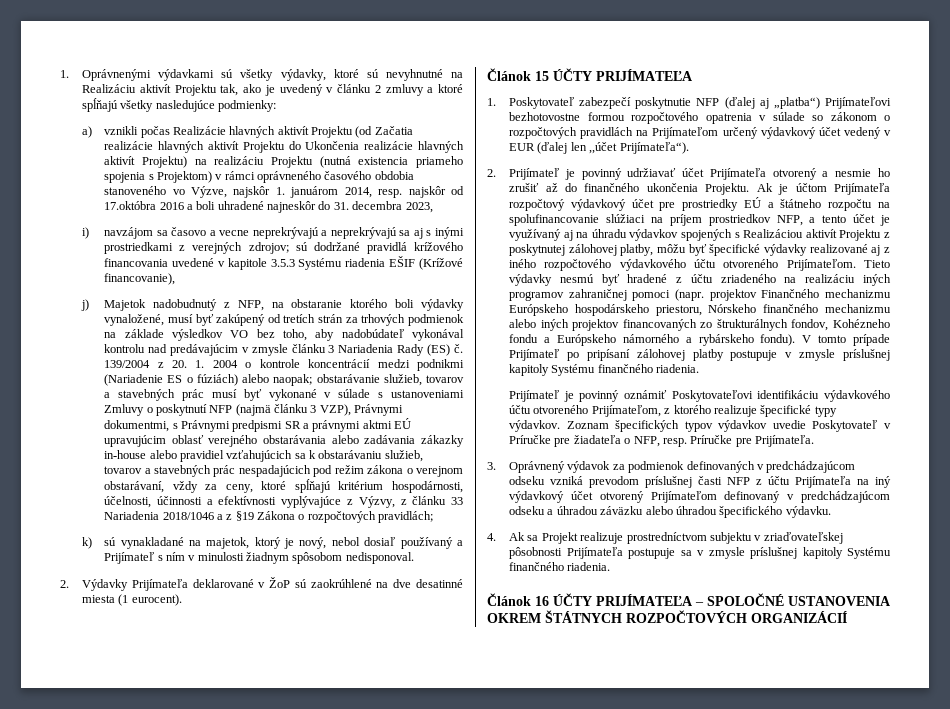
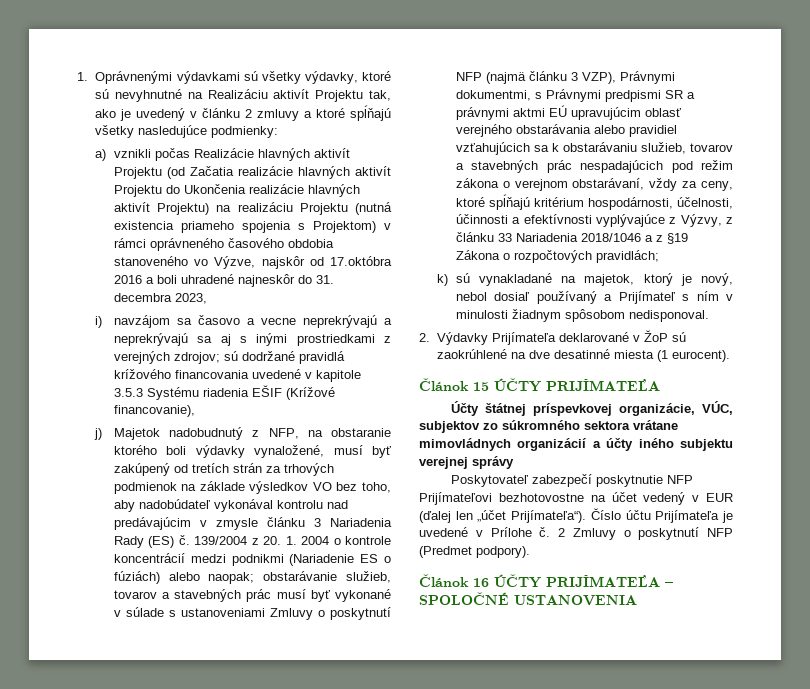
- a) vznikli počas Realizácie hlavných aktivít Projektu (od Začatia realizácie hlavných aktivít Projektu do Ukončenia realizácie hlavných aktivít Projektu) na realizáciu Projektu (nutná existencia priameho spojenia s Projektom) v rámci oprávneného časového obdobia stanoveného vo Výzve, najskôr 1. januárom 2014, resp. najskôr od 17.októbra 2016 a boli uhradené najneskôr do 31. decembra 2023,
+ a) vznikli počas Realizácie hlavných aktivít Projektu (od Začatia realizácie hlavných aktivít Projektu do Ukončenia realizácie hlavných aktivít Projektu) na realizáciu Projektu (nutná existencia priameho spojenia s Projektom) v rámci oprávneného časového obdobia stanoveného vo Výzve, najskôr od 17.októbra 2016 a boli uhradené najneskôr do 31. decembra 2023,
- obstarávanie služieb, tovarov a stavebných prác musí byť vykonané v súlade s ustanoveniami Zmluvy o poskytnutí NFP (najmä článku 3 VZP), Právnymi dokumentmi, s Právnymi predpismi SR a právnymi aktmi EÚ upravujúcim oblasť verejného obstarávania alebo zadávania zákazky in-house alebo pravidiel vzťahujúcich sa k obstarávaniu služieb, tovarov a stavebných prác nespadajúcich pod režim zákona o verejnom obstarávaní, vždy za ceny, ktoré spĺňajú kritérium hospodárnosti, účelnosti, účinnosti a efektívnosti vyplývajúce z Výzvy, z článku 33 Nariadenia 2018/1046 a z §19 Zákona o rozpočtových pravidlách;
+ obstarávanie služieb, tovarov a stavebných prác musí byť vykonané v súlade s ustanoveniami Zmluvy o poskytnutí NFP (najmä článku 3 VZP), Právnymi dokumentmi, s Právnymi predpismi SR a právnymi aktmi EÚ upravujúcim oblasť verejného obstarávania alebo pravidiel vzťahujúcich sa k obstarávaniu služieb, tovarov a stavebných prác nespadajúcich pod režim zákona o verejnom obstarávaní, vždy za ceny, ktoré spĺňajú kritérium hospodárnosti, účelnosti, účinnosti a efektívnosti vyplývajúce z Výzvy, z článku 33 Nariadenia 2018/1046 a z §19 Zákona o rozpočtových pravidlách;
- 1. Poskytovateľ zabezpečí poskytnutie NFP (ďalej aj „platba“) Prijímateľovi bezhotovostne formou rozpočtového opatrenia v súlade so zákonom o rozpočtových pravidlách na Prijímateľom určený výdavkový účet vedený v EUR (ďalej len ,,účet Prijímateľa“).
- 2. Prijímateľ je povinný udržiavať účet Prijímateľa otvorený a nesmie ho zrušiť až do finančného ukončenia Projektu. Ak je účtom Prijímateľa rozpočtový výdavkový účet pre prostriedky EÚ a štátneho rozpočtu na spolufinancovanie slúžiaci na príjem prostriedkov NFP, a tento účet je využívaný aj na úhradu výdavkov spojených s Realizáciou aktivít Projektu z poskytnutej zálohovej platby, môžu byť špecifické výdavky realizované aj z iného rozpočtového výdavkového účtu otvoreného Prijímateľom. Tieto výdavky nesmú byť hradené z účtu zriadeného na realizáciu iných programov zahraničnej pomoci (napr. projektov Finančného mechanizmu Európskeho hospodárskeho priestoru, Nórskeho finančného mechanizmu alebo iných projektov financovaných zo štrukturálnych fondov, Kohézneho fondu a Európskeho námorného a rybárskeho fondu). V tomto prípade Prijímateľ po pripísaní zálohovej platby postupuje v zmysle príslušnej kapitoly Systému finančného riadenia.
- Prijímateľ je povinný oznámiť Poskytovateľovi identifikáciu výdavkového účtu otvoreného Prijímateľom, z ktorého realizuje špecifické typy výdavkov. Zoznam špecifických typov výdavkov uvedie Poskytovateľ v Príručke pre žiadateľa o NFP, resp. Príručke pre Prijímateľa.
- 3. Oprávnený výdavok za podmienok definovaných v predchádzajúcom odseku vzniká prevodom príslušnej časti NFP z účtu Prijímateľa na iný výdavkový účet otvorený Prijímateľom definovaný v predchádzajúcom odseku a úhradou záväzku alebo úhradou špecifického výdavku.
- 4. Ak sa Projekt realizuje prostredníctvom subjektu v zriaďovateľskej pôsobnosti Prijímateľa postupuje sa v zmysle príslušnej kapitoly Systému finančného riadenia.
+ Účty štátnej príspevkovej organizácie, VÚC, subjektov zo súkromného sektora vrátane mimovládnych organizácií a účty iného subjektu verejnej správy
+ Poskytovateľ zabezpečí poskytnutie NFP Prijímateľovi bezhotovostne na účet vedený v EUR (ďalej len „účet Prijímateľa“). Číslo účtu Prijímateľa je uvedené v Prílohe č. 2 Zmluvy o poskytnutí NFP (Predmet podpory).
- Článok 16 ÚČTY PRIJÍMATEĽA – SPOLOČNÉ USTANOVENIA OKREM ŠTÁTNYCH ROZPOČTOVÝCH ORGANIZÁCIÍ
+ Článok 16 ÚČTY PRIJÍMATEĽA – SPOLOČNÉ USTANOVENIA

